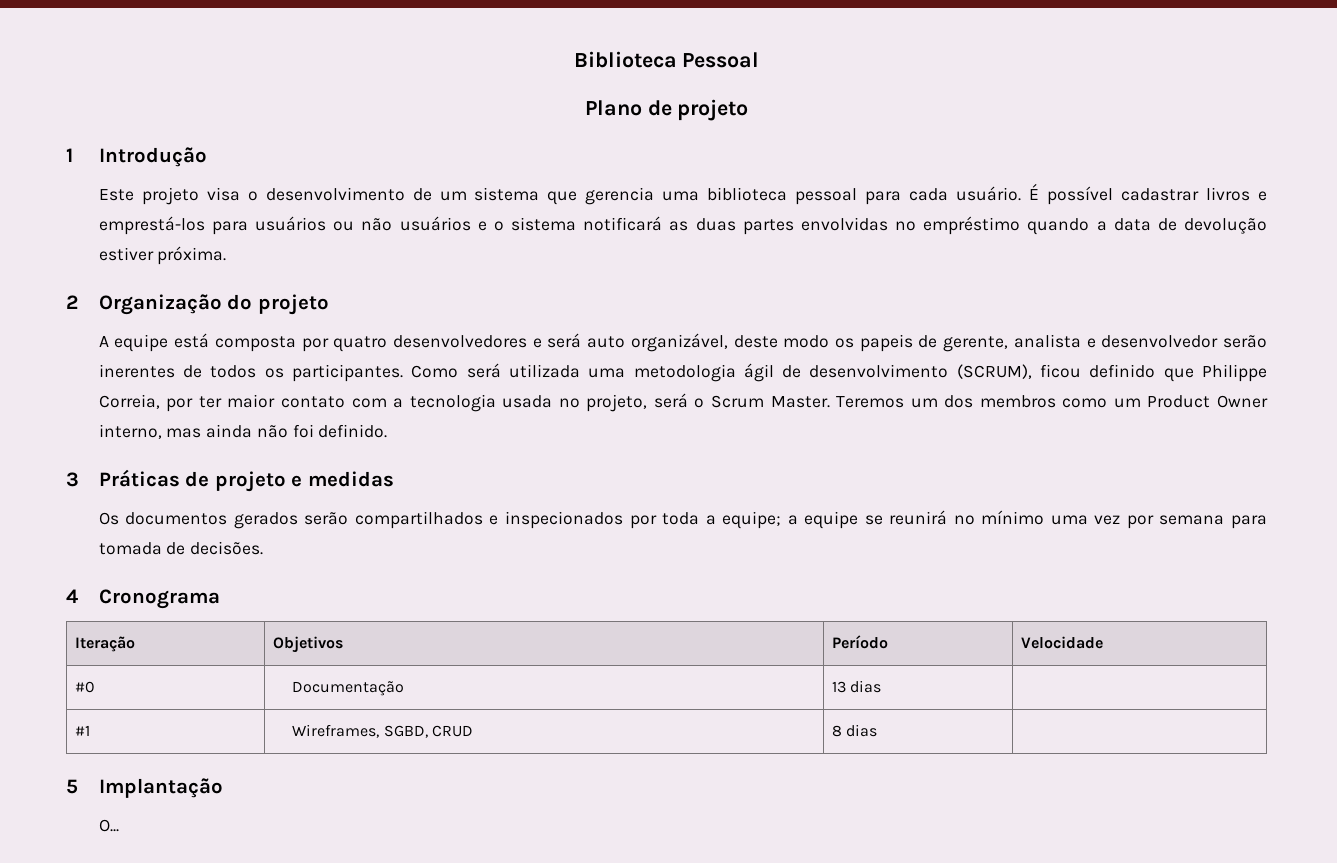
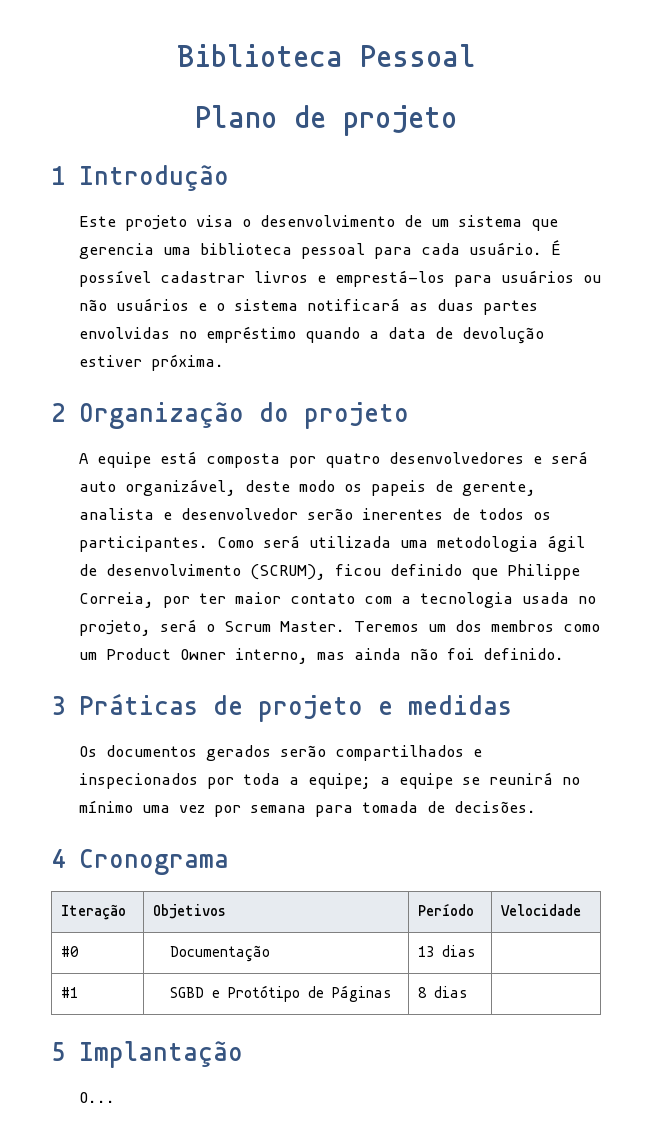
- #1 | Wireframes, SGBD, CRUD | 8 dias |
+ #1 | SGBD e Protótipo de Páginas | 8 dias |

